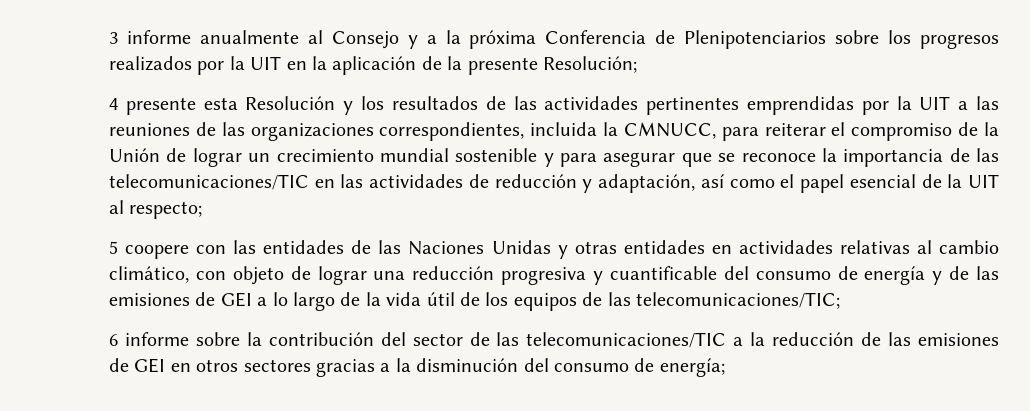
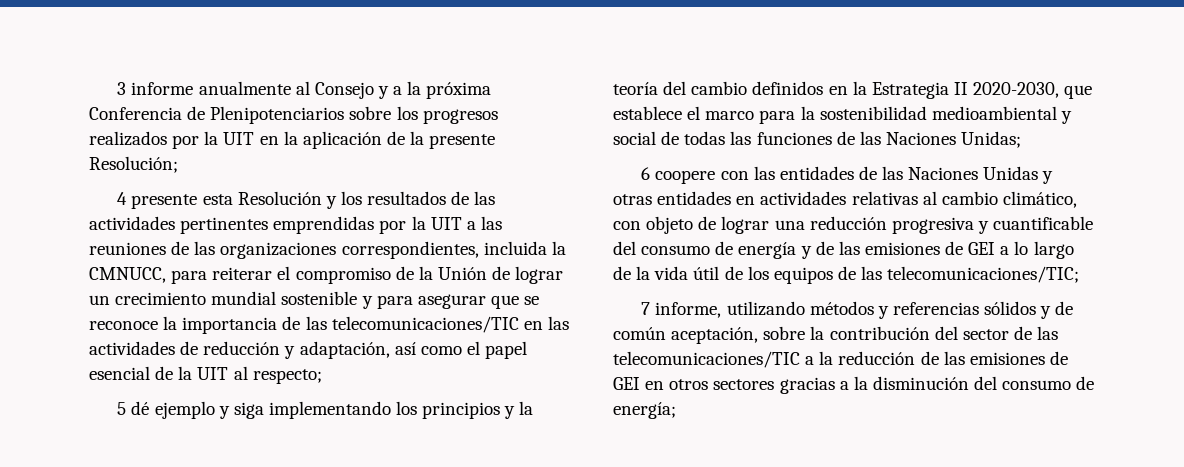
- 5 coopere con las entidades de las Naciones Unidas y otras entidades en actividades relativas al cambio climático, con objeto de lograr una reducción progresiva y cuantificable del consumo de energía y de las emisiones de GEI a lo largo de la vida útil de los equipos de las telecomunicaciones/TIC;
+ 5 dé ejemplo y siga implementando los principios y la teoría del cambio definidos en la Estrategia II 2020-2030, que establece el marco para la sostenibilidad medioambiental y social de todas las funciones de las Naciones Unidas;
+ 6 coopere con las entidades de las Naciones Unidas y otras entidades en actividades relativas al cambio climático, con objeto de lograr una reducción progresiva y cuantificable del consumo de energía y de las emisiones de GEI a lo largo de la vida útil de los equipos de las telecomunicaciones/TIC;
- 6 informe sobre la contribución del sector de las telecomunicaciones/TIC a la reducción de las emisiones de GEI en otros sectores gracias a la disminución del consumo de energía;
+ 7 informe, utilizando métodos y referencias sólidos y de común aceptación, sobre la contribución del sector de las telecomunicaciones/TIC a la reducción de las emisiones de GEI en otros sectores gracias a la disminución del consumo de energía;

